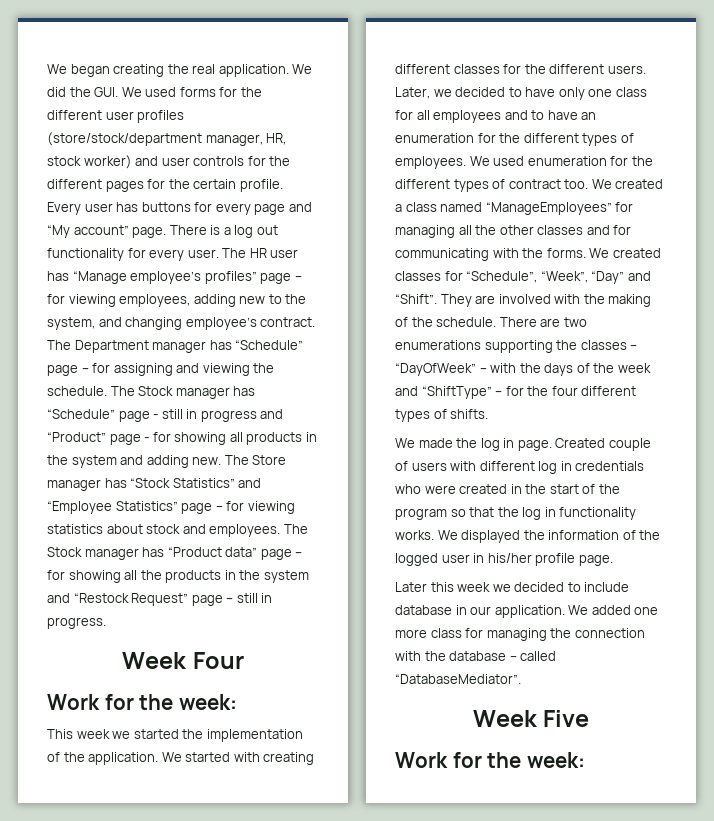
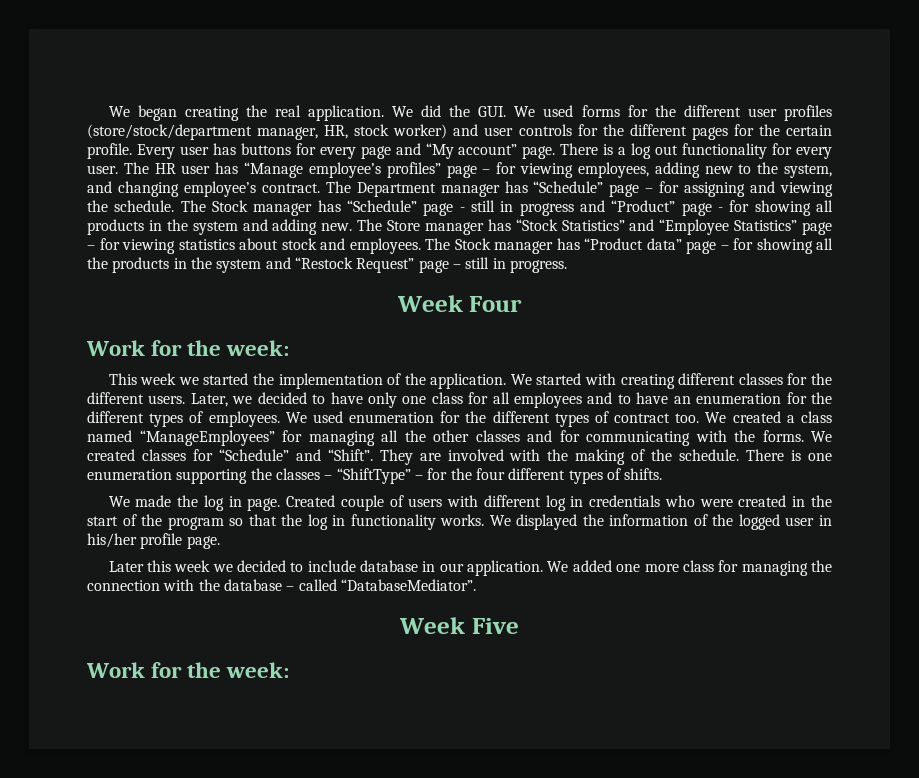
- We created classes for “Schedule”, “Week”, “Day” and “Shift”.
+ We created classes for “Schedule” and “Shift”.
- There are two enumerations supporting the classes – “DayOfWeek” – with the days of the week and “ShiftType” – for the four different types of shifts.
+ There is one enumeration supporting the classes – “ShiftType” – for the four different types of shifts.

